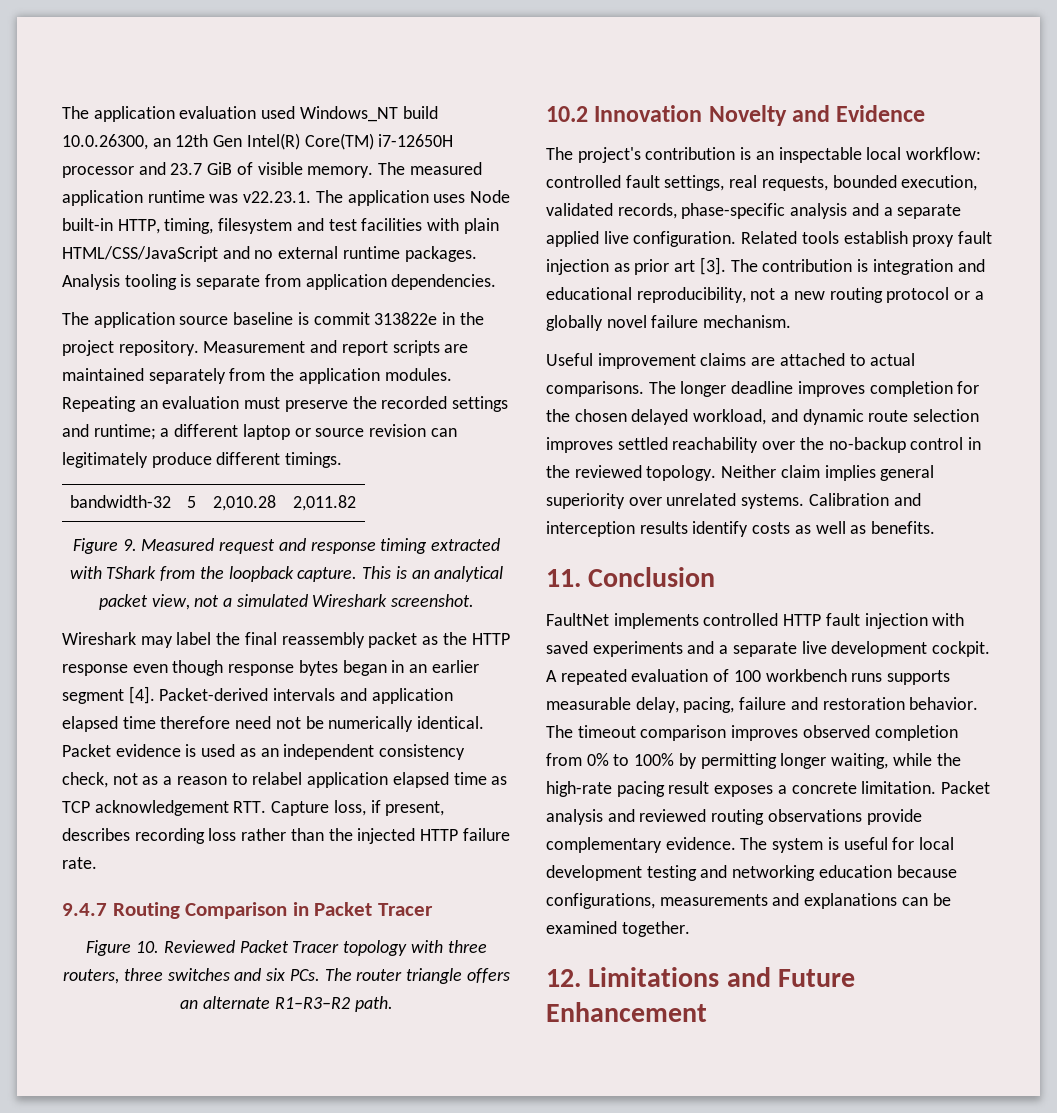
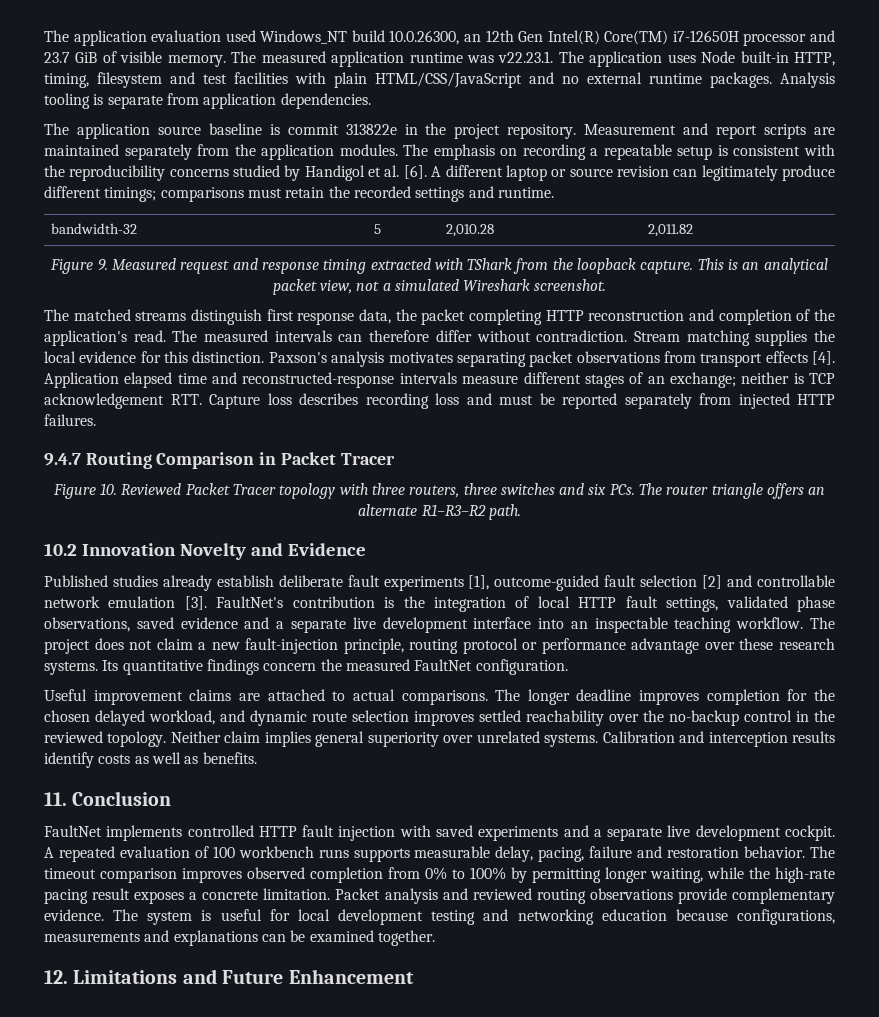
- Repeating an evaluation must preserve the recorded settings and runtime; a different laptop or source revision can legitimately produce different timings.
+ The emphasis on recording a repeatable setup is consistent with the reproducibility concerns studied by Handigol et al. [6]. A different laptop or source revision can legitimately produce different timings; comparisons must retain the recorded settings and runtime.
- Wireshark may label the final reassembly packet as the HTTP response even though response bytes began in an earlier segment [4]. Packet-derived intervals and application elapsed time therefore need not be numerically identical. Packet evidence is used as an independent consistency check, not as a reason to relabel application elapsed time as TCP acknowledgement RTT. Capture loss, if present, describes recording loss rather than the injected HTTP failure rate.
+ The matched streams distinguish first response data, the packet completing HTTP reconstruction and completion of the application's read. The measured intervals can therefore differ without contradiction. Stream matching supplies the local evidence for this distinction. Paxson's analysis motivates separating packet observations from transport effects [4]. Application elapsed time and reconstructed-response intervals measure different stages of an exchange; neither is TCP acknowledgement RTT. Capture loss describes recording loss and must be reported separately from injected HTTP failures.
- The project's contribution is an inspectable local workflow: controlled fault settings, real requests, bounded execution, validated records, phase-specific analysis and a separate applied live configuration. Related tools establish proxy fault injection as prior art [3]. The contribution is integration and educational reproducibility, not a new routing protocol or a globally novel failure mechanism.
+ Published studies already establish deliberate fault experiments [1], outcome-guided fault selection [2] and controllable network emulation [3]. FaultNet's contribution is the integration of local HTTP fault settings, validated phase observations, saved evidence and a separate live development interface into an inspectable teaching workflow. The project does not claim a new fault-injection principle, routing protocol or performance advantage over these research systems. Its quantitative findings concern the measured FaultNet configuration.

